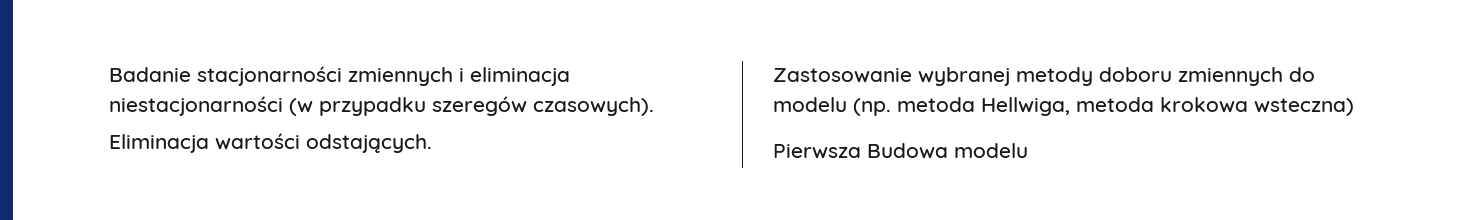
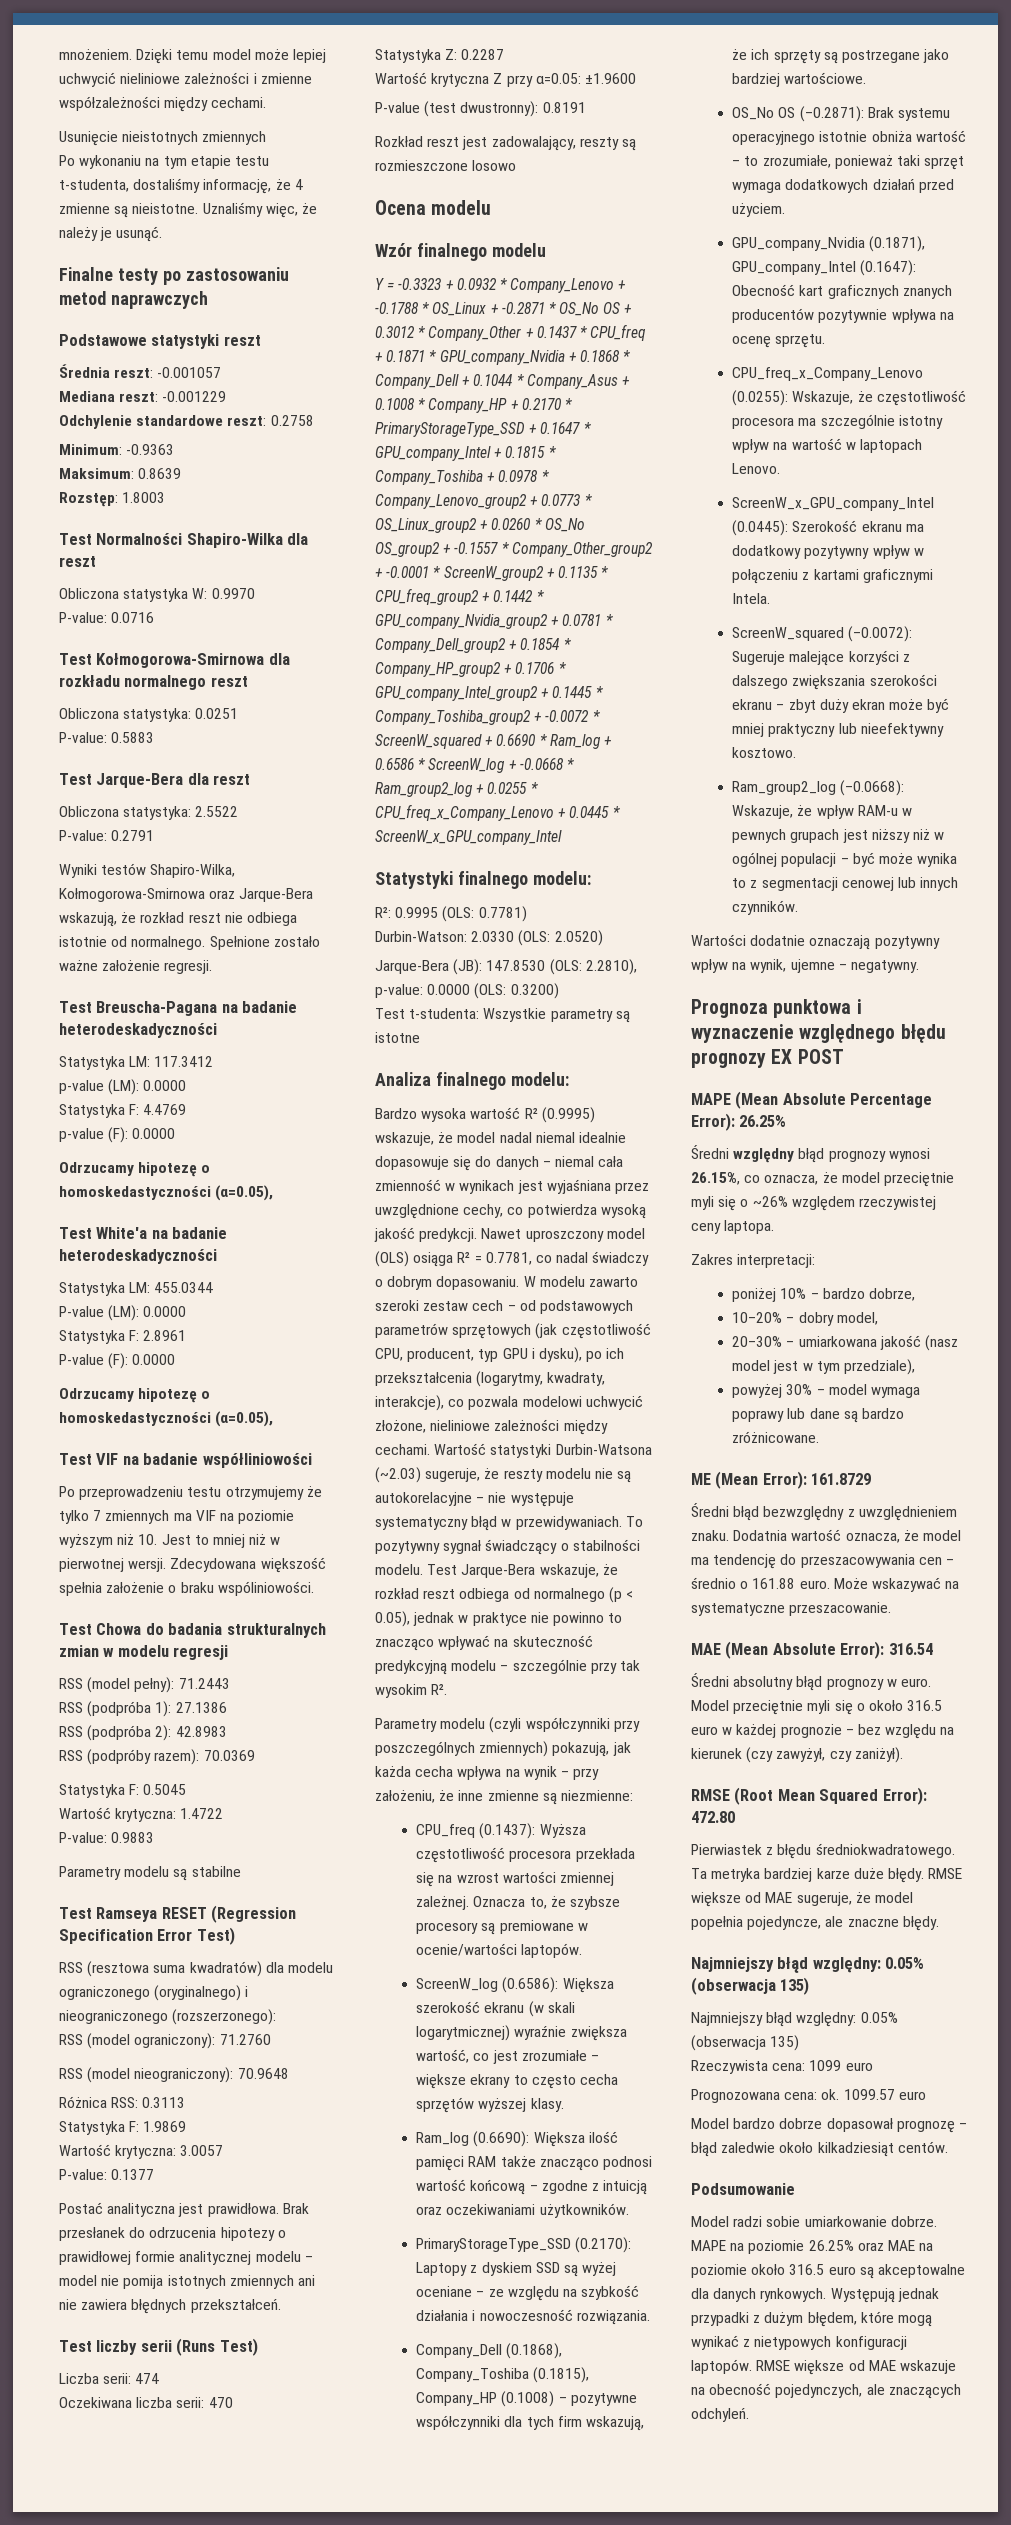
- Badanie stacjonarności zmiennych i eliminacja niestacjonarności (w przypadku szeregów czasowych).
- Eliminacja wartości odstających.
- Zastosowanie wybranej metody doboru zmiennych do modelu (np. metoda Hellwiga, metoda krokowa wsteczna)
- Pierwsza Budowa modelu
+ mnożeniem. Dzięki temu model może lepiej uchwycić nieliniowe zależności i zmienne współzależności między cechami.
+ Usunięcie nieistotnych zmiennych
+ Po wykonaniu na tym etapie testu t-studenta, dostaliśmy informację, że 4 zmienne są nieistotne. Uznaliśmy więc, że należy je usunąć.
+ Finalne testy po zastosowaniu metod naprawczych
+ Podstawowe statystyki reszt
+ Średnia reszt: -0.001057
+ Mediana reszt: -0.001229
+ Odchylenie standardowe reszt: 0.2758
+ Minimum: -0.9363
+ Maksimum: 0.8639
+ Rozstęp: 1.8003
+ Test Normalności Shapiro-Wilka dla reszt
+ Obliczona statystyka W: 0.9970
+ P-value: 0.0716
+ Test Kołmogorowa-Smirnowa dla rozkładu normalnego reszt
+ Obliczona statystyka: 0.0251
+ P-value: 0.5883
+ Test Jarque-Bera dla reszt
+ Obliczona statystyka: 2.5522
+ P-value: 0.2791
+ Wyniki testów Shapiro-Wilka, Kołmogorowa-Smirnowa oraz Jarque-Bera wskazują, że rozkład reszt nie odbiega istotnie od normalnego. Spełnione zostało ważne założenie regresji.
+ Test Breuscha-Pagana na badanie heterodeskadyczności
+ Statystyka LM: 117.3412
+ p-value (LM): 0.0000
+ Statystyka F: 4.4769
+ p-value (F): 0.0000
+ Odrzucamy hipotezę o homoskedastyczności (α=0.05),
+ Test White'a na badanie heterodeskadyczności
+ Statystyka LM: 455.0344
+ P-value (LM): 0.0000
+ Statystyka F: 2.8961
+ P-value (F): 0.0000
+ Odrzucamy hipotezę o homoskedastyczności (α=0.05),
+ Test VIF na badanie współliniowości
+ Po przeprowadzeniu testu otrzymujemy że tylko 7 zmiennych ma VIF na poziomie wyższym niż 10. Jest to mniej niż w pierwotnej wersji. Zdecydowana większość spełnia założenie o braku wspóliniowości.
+ Test Chowa do badania strukturalnych zmian w modelu regresji
+ RSS (model pełny): 71.2443
+ RSS (podpróba 1): 27.1386
+ RSS (podpróba 2): 42.8983
+ RSS (podpróby razem): 70.0369
+ Statystyka F: 0.5045
+ Wartość krytyczna: 1.4722
+ P-value: 0.9883
+ Parametry modelu są stabilne
+ Test Ramseya RESET (Regression Specification Error Test)
+ RSS (resztowa suma kwadratów) dla modelu ograniczonego (oryginalnego) i nieograniczonego (rozszerzonego):
+ RSS (model ograniczony): 71.2760
+ RSS (model nieograniczony): 70.9648
+ Różnica RSS: 0.3113
+ Statystyka F: 1.9869
+ Wartość krytyczna: 3.0057
+ P-value: 0.1377
+ Postać analityczna jest prawidłowa. Brak przesłanek do odrzucenia hipotezy o prawidłowej formie analitycznej modelu – model nie pomija istotnych zmiennych ani nie zawiera błędnych przekształceń.
+ Test liczby serii (Runs Test)
+ Liczba serii: 474
+ Oczekiwana liczba serii: 470
+ Statystyka Z: 0.2287
+ Wartość krytyczna Z przy α=0.05: ±1.9600
+ P-value (test dwustronny): 0.8191
+ Rozkład reszt jest zadowalający, reszty są rozmieszczone losowo
+ Ocena modelu
+ Wzór finalnego modelu
+ Y = -0.3323 + 0.0932 * Company_Lenovo + -0.1788 * OS_Linux + -0.2871 * OS_No OS + 0.3012 * Company_Other + 0.1437 * CPU_freq + 0.1871 * GPU_company_Nvidia + 0.1868 * Company_Dell + 0.1044 * Company_Asus + 0.1008 * Company_HP + 0.2170 * PrimaryStorageType_SSD + 0.1647 * GPU_company_Intel + 0.1815 * Company_Toshiba + 0.0978 * Company_Lenovo_group2 + 0.0773 * OS_Linux_group2 + 0.0260 * OS_No OS_group2 + -0.1557 * Company_Other_group2 + -0.0001 * ScreenW_group2 + 0.1135 * CPU_freq_group2 + 0.1442 * GPU_company_Nvidia_group2 + 0.0781 * Company_Dell_group2 + 0.1854 * Company_HP_group2 + 0.1706 * GPU_company_Intel_group2 + 0.1445 * Company_Toshiba_group2 + -0.0072 * ScreenW_squared + 0.6690 * Ram_log + 0.6586 * ScreenW_log + -0.0668 * Ram_group2_log + 0.0255 * CPU_freq_x_Company_Lenovo + 0.0445 * ScreenW_x_GPU_company_Intel
+ Statystyki finalnego modelu:
+ R²: 0.9995 (OLS: 0.7781)
+ Durbin-Watson: 2.0330 (OLS: 2.0520)
+ Jarque-Bera (JB): 147.8530 (OLS: 2.2810), p-value: 0.0000 (OLS: 0.3200)
+ Test t-studenta: Wszystkie parametry są istotne
+ Analiza finalnego modelu:
+ Bardzo wysoka wartość R² (0.9995) wskazuje, że model nadal niemal idealnie dopasowuje się do danych – niemal cała zmienność w wynikach jest wyjaśniana przez uwzględnione cechy, co potwierdza wysoką jakość predykcji. Nawet uproszczony model (OLS) osiąga R² = 0.7781, co nadal świadczy o dobrym dopasowaniu. W modelu zawarto szeroki zestaw cech – od podstawowych parametrów sprzętowych (jak częstotliwość CPU, producent, typ GPU i dysku), po ich przekształcenia (logarytmy, kwadraty, interakcje), co pozwala modelowi uchwycić złożone, nieliniowe zależności między cechami. Wartość statystyki Durbin-Watsona (~2.03) sugeruje, że reszty modelu nie są autokorelacyjne – nie występuje systematyczny błąd w przewidywaniach. To pozytywny sygnał świadczący o stabilności modelu. Test Jarque-Bera wskazuje, że rozkład reszt odbiega od normalnego (p < 0.05), jednak w praktyce nie powinno to znacząco wpływać na skuteczność predykcyjną modelu – szczególnie przy tak wysokim R².
+ Parametry modelu (czyli współczynniki przy poszczególnych zmiennych) pokazują, jak każda cecha wpływa na wynik – przy założeniu, że inne zmienne są niezmienne:
+ CPU_freq (0.1437): Wyższa częstotliwość procesora przekłada się na wzrost wartości zmiennej zależnej. Oznacza to, że szybsze procesory są premiowane w ocenie/wartości laptopów.
+ ScreenW_log (0.6586): Większa szerokość ekranu (w skali logarytmicznej) wyraźnie zwiększa wartość, co jest zrozumiałe – większe ekrany to często cecha sprzętów wyższej klasy.
+ Ram_log (0.6690): Większa ilość pamięci RAM także znacząco podnosi wartość końcową – zgodne z intuicją oraz oczekiwaniami użytkowników.
+ PrimaryStorageType_SSD (0.2170): Laptopy z dyskiem SSD są wyżej oceniane – ze względu na szybkość działania i nowoczesność rozwiązania.
+ Company_Dell (0.1868), Company_Toshiba (0.1815), Company_HP (0.1008) – pozytywne współczynniki dla tych firm wskazują, że ich sprzęty są postrzegane jako bardziej wartościowe.
+ OS_No OS (–0.2871): Brak systemu operacyjnego istotnie obniża wartość – to zrozumiałe, ponieważ taki sprzęt wymaga dodatkowych działań przed użyciem.
+ GPU_company_Nvidia (0.1871), GPU_company_Intel (0.1647): Obecność kart graficznych znanych producentów pozytywnie wpływa na ocenę sprzętu.
+ CPU_freq_x_Company_Lenovo (0.0255): Wskazuje, że częstotliwość procesora ma szczególnie istotny wpływ na wartość w laptopach Lenovo.
+ ScreenW_x_GPU_company_Intel (0.0445): Szerokość ekranu ma dodatkowy pozytywny wpływ w połączeniu z kartami graficznymi Intela.
+ ScreenW_squared (–0.0072): Sugeruje malejące korzyści z dalszego zwiększania szerokości ekranu – zbyt duży ekran może być mniej praktyczny lub nieefektywny kosztowo.
+ Ram_group2_log (–0.0668): Wskazuje, że wpływ RAM-u w pewnych grupach jest niższy niż w ogólnej populacji – być może wynika to z segmentacji cenowej lub innych czynników.
+ Wartości dodatnie oznaczają pozytywny wpływ na wynik, ujemne – negatywny.
+ Prognoza punktowa i wyznaczenie względnego błędu prognozy EX POST
+ MAPE (Mean Absolute Percentage Error): 26.25%
+ Średni względny błąd prognozy wynosi 26.15%, co oznacza, że model przeciętnie myli się o ~26% względem rzeczywistej ceny laptopa.
+ Zakres interpretacji:
+ poniżej 10% – bardzo dobrze,
+ 10–20% – dobry model,
+ 20–30% – umiarkowana jakość (nasz model jest w tym przedziale),
+ powyżej 30% – model wymaga poprawy lub dane są bardzo zróżnicowane.
+ ME (Mean Error): 161.8729
+ Średni błąd bezwzględny z uwzględnieniem znaku. Dodatnia wartość oznacza, że model ma tendencję do przeszacowywania cen – średnio o 161.88 euro. Może wskazywać na systematyczne przeszacowanie.
+ MAE (Mean Absolute Error): 316.54
+ Średni absolutny błąd prognozy w euro. Model przeciętnie myli się o około 316.5 euro w każdej prognozie – bez względu na kierunek (czy zawyżył, czy zaniżył).
+ RMSE (Root Mean Squared Error): 472.80
+ Pierwiastek z błędu średniokwadratowego. Ta metryka bardziej karze duże błędy. RMSE większe od MAE sugeruje, że model popełnia pojedyncze, ale znaczne błędy.
+ Najmniejszy błąd względny: 0.05% (obserwacja 135)
+ Najmniejszy błąd względny: 0.05% (obserwacja 135)
+ Rzeczywista cena: 1099 euro
+ Prognozowana cena: ok. 1099.57 euro
+ Model bardzo dobrze dopasował prognozę – błąd zaledwie około kilkadziesiąt centów.
+ Podsumowanie
+ Model radzi sobie umiarkowanie dobrze. MAPE na poziomie 26.25% oraz MAE na poziomie około 316.5 euro są akceptowalne dla danych rynkowych. Występują jednak przypadki z dużym błędem, które mogą wynikać z nietypowych konfiguracji laptopów. RMSE większe od MAE wskazuje na obecność pojedynczych, ale znaczących odchyleń.

